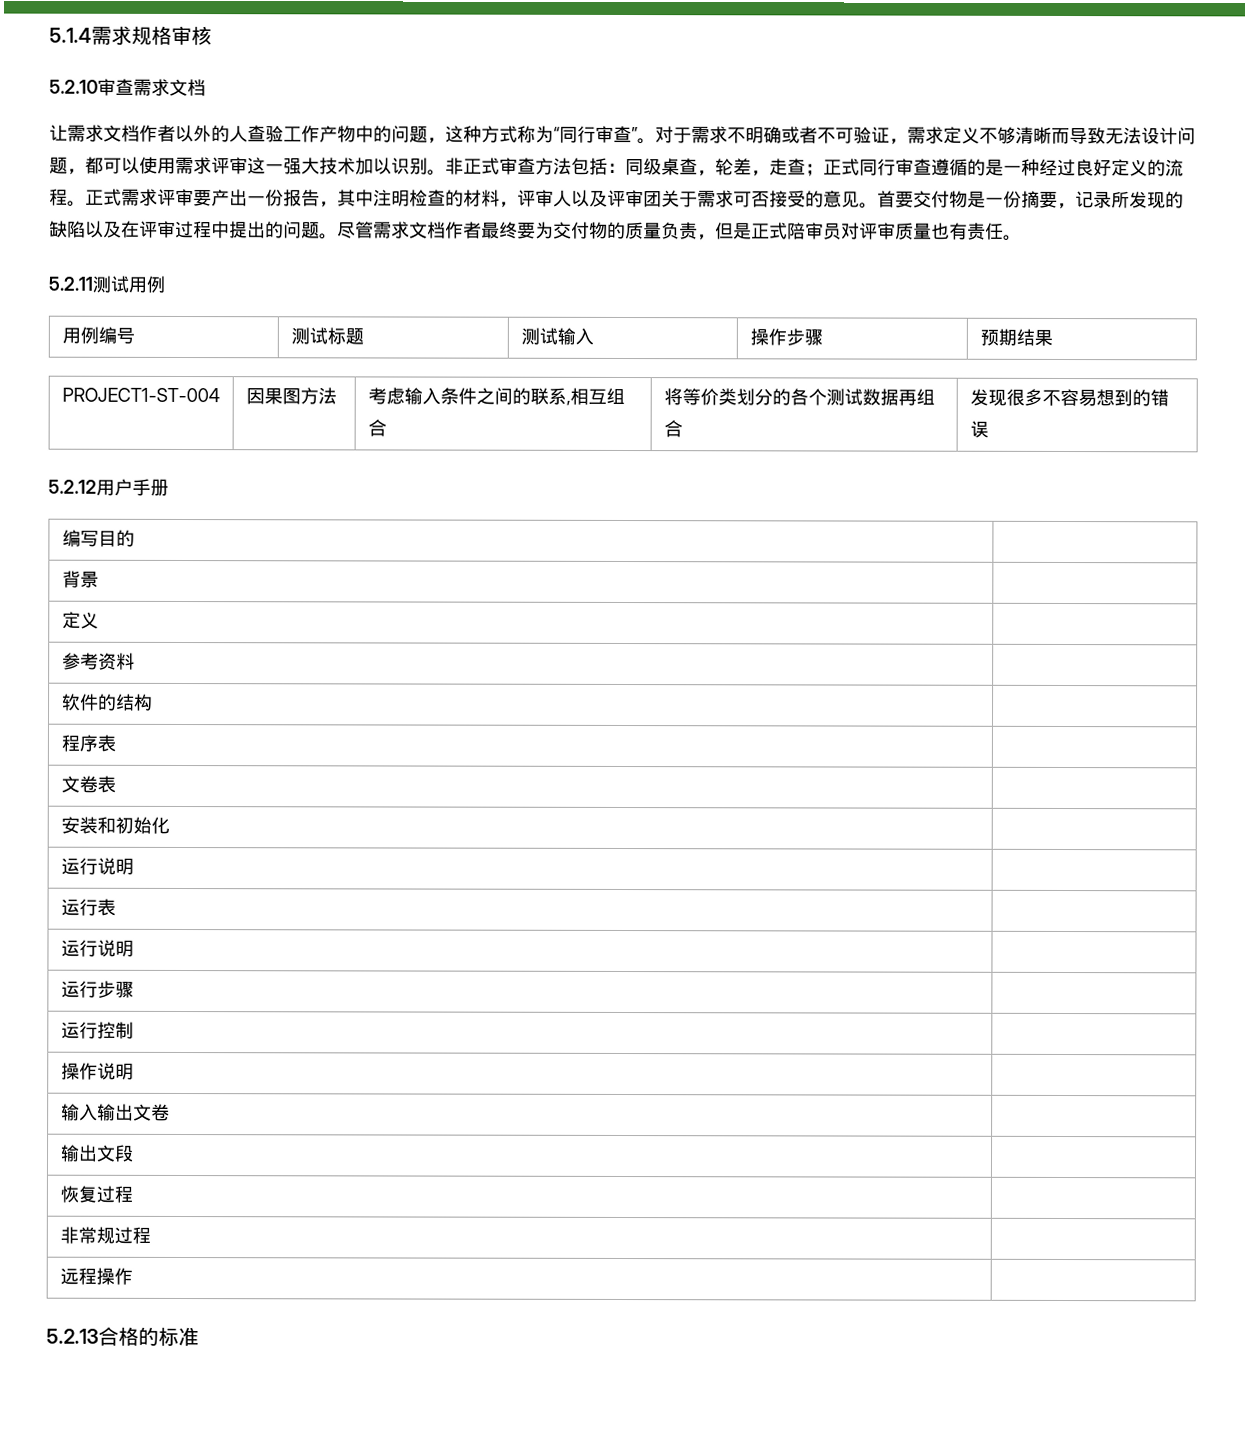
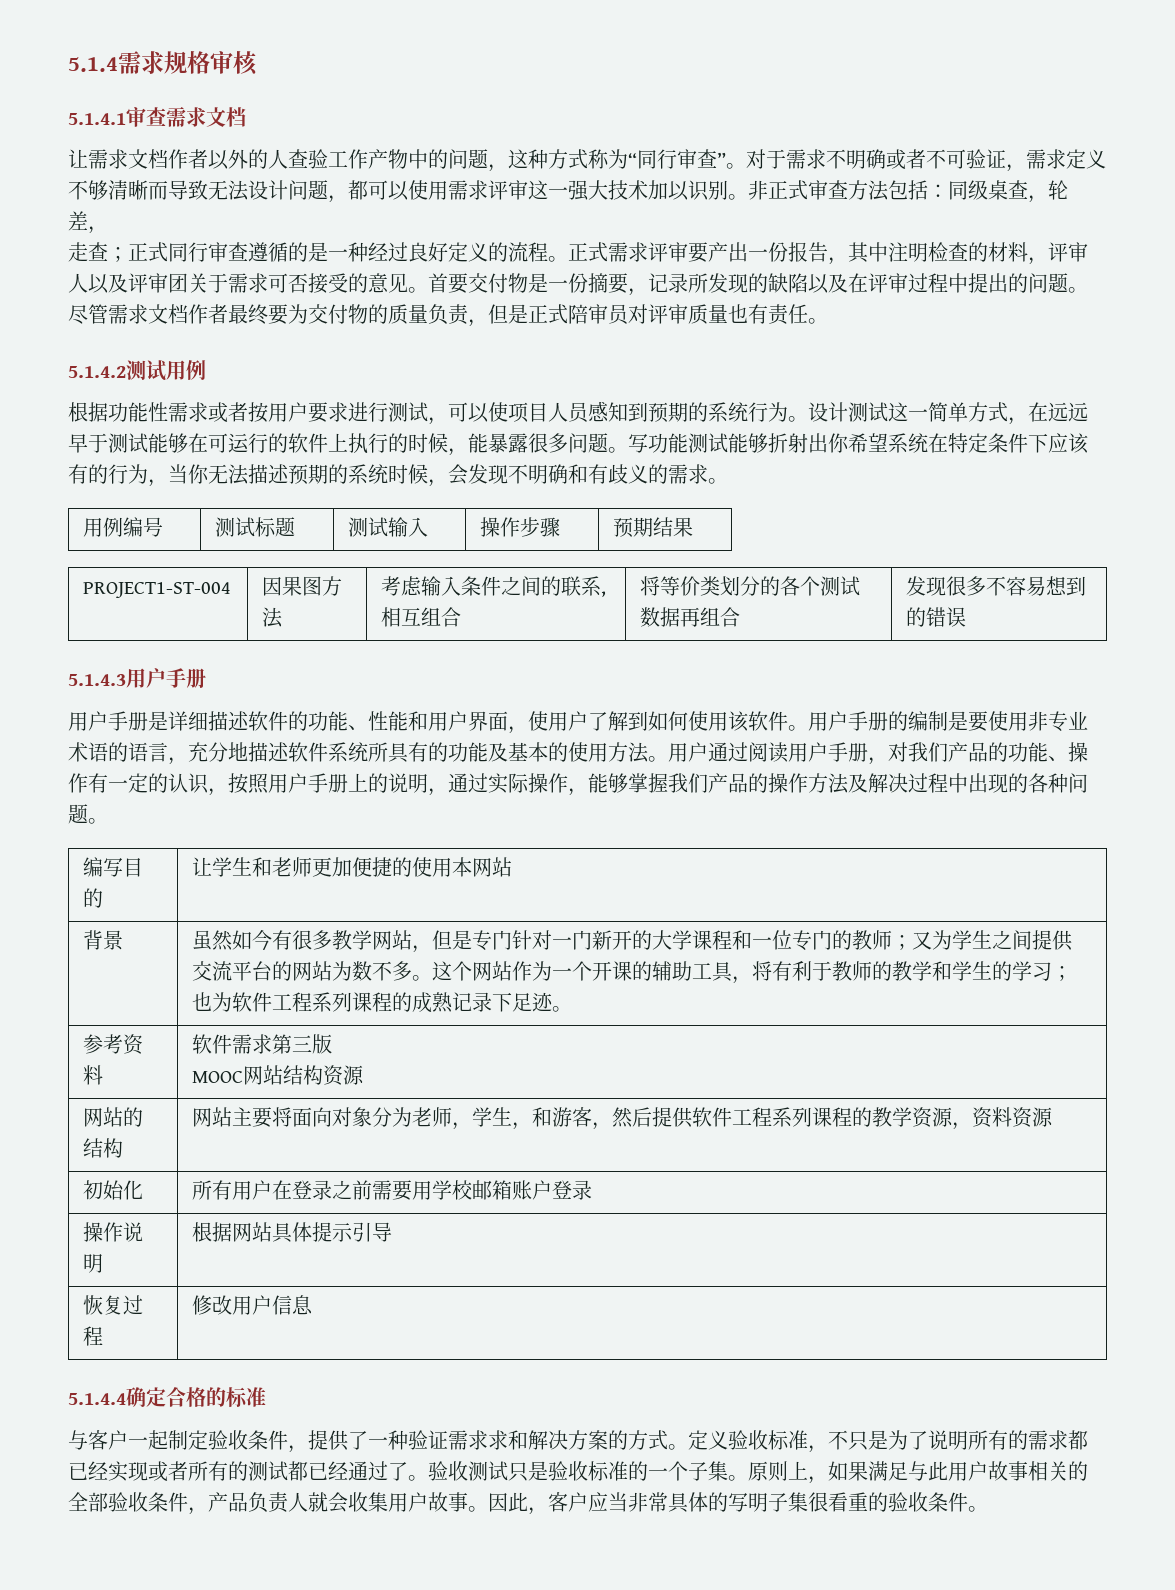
- 5.2.10审查需求文档
+ 5.1.4.1审查需求文档
- 非正式审查方法包括：同级桌查，轮差，走查；正式同行审查遵循的是一种经过良好定义的流程。
+ 非正式审查方法包括：同级桌查，轮差，
+ 走查；正式同行审查遵循的是一种经过良好定义的流程。
- 5.2.11测试用例
+ 5.1.4.2测试用例
+ 根据功能性需求或者按用户要求进行测试，可以使项目人员感知到预期的系统行为。设计测试这一简单方式，在远远早于测试能够在可运行的软件上执行的时候，能暴露很多问题。写功能测试能够折射出你希望系统在特定条件下应该有的行为，当你无法描述预期的系统时候，会发现不明确和有歧义的需求。
- 5.2.12用户手册
- 编写目的 |
- 背景 |
- 定义 |
- 参考资料 |
- 软件的结构 |
- 程序表 |
- 文卷表 |
- 安装和初始化 |
- 运行说明 |
- 运行表 |
- 运行说明 |
- 运行步骤 |
- 运行控制 |
- 操作说明 |
- 输入输出文卷 |
- 输出文段 |
- 恢复过程 |
- 非常规过程 |
- 远程操作 |
- 5.2.13合格的标准
+ 5.1.4.3用户手册
+ 用户手册是详细描述软件的功能、性能和用户界面，使用户了解到如何使用该软件。用户手册的编制是要使用非专业术语的语言，充分地描述软件系统所具有的功能及基本的使用方法。用户通过阅读用户手册，对我们产品的功能、操作有一定的认识，按照用户手册上的说明，通过实际操作，能够掌握我们产品的操作方法及解决过程中出现的各种问题。
+ 编写目的 | 让学生和老师更加便捷的使用本网站
+ 背景 | 虽然如今有很多教学网站，但是专门针对一门新开的大学课程和一位专门的教师；又为学生之间提供交流平台的网站为数不多。这个网站作为一个开课的辅助工具，将有利于教师的教学和学生的学习；也为软件工程系列课程的成熟记录下足迹。
+ 参考资料 | 软件需求第三版
+ MOOC网站结构资源
+ 网站的结构 | 网站主要将面向对象分为老师，学生，和游客，然后提供软件工程系列课程的教学资源，资料资源
+ 初始化 | 所有用户在登录之前需要用学校邮箱账户登录
+ 操作说明 | 根据网站具体提示引导
+ 恢复过程 | 修改用户信息
+ 5.1.4.4确定合格的标准
+ 与客户一起制定验收条件，提供了一种验证需求求和解决方案的方式。定义验收标准，不只是为了说明所有的需求都已经实现或者所有的测试都已经通过了。验收测试只是验收标准的一个子集。原则上，如果满足与此用户故事相关的全部验收条件，产品负责人就会收集用户故事。因此，客户应当非常具体的写明子集很看重的验收条件。

